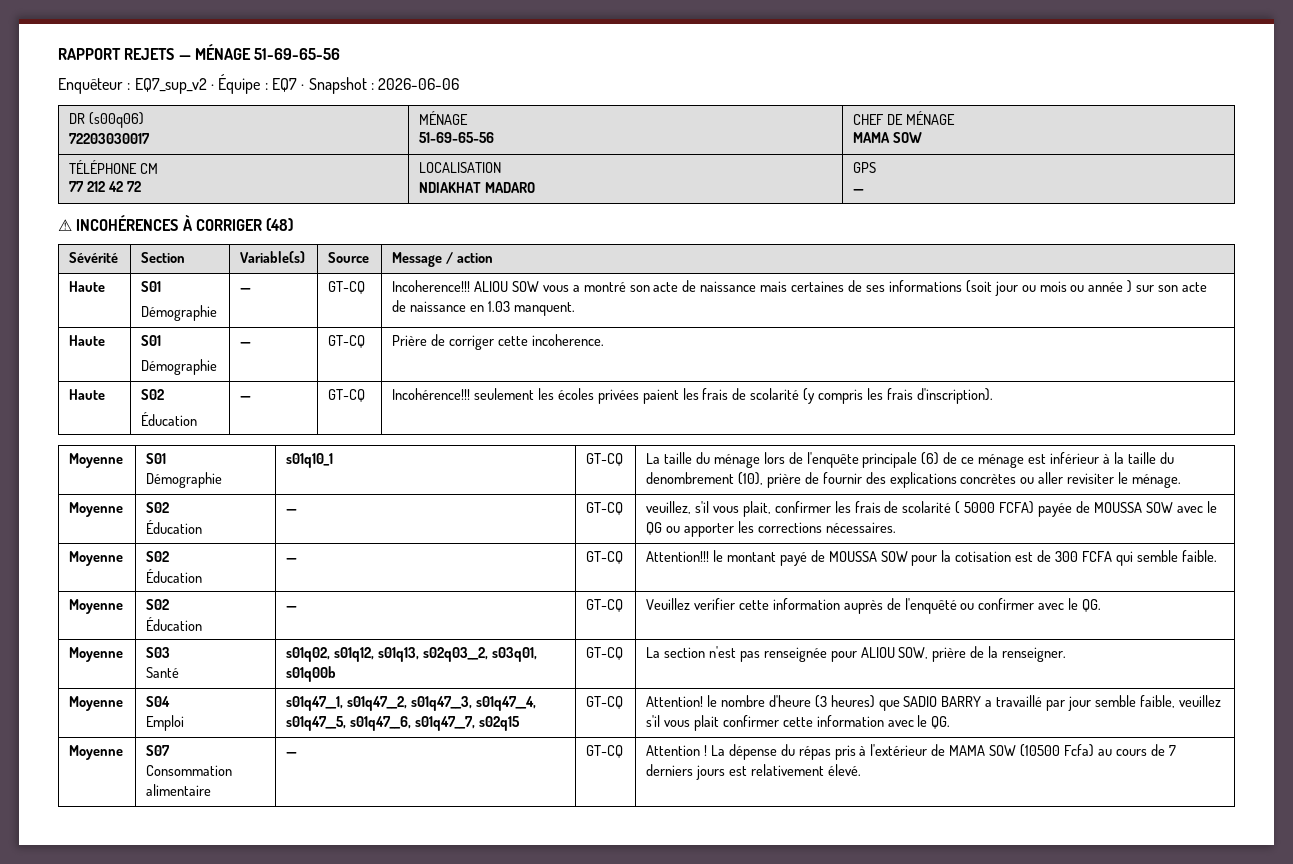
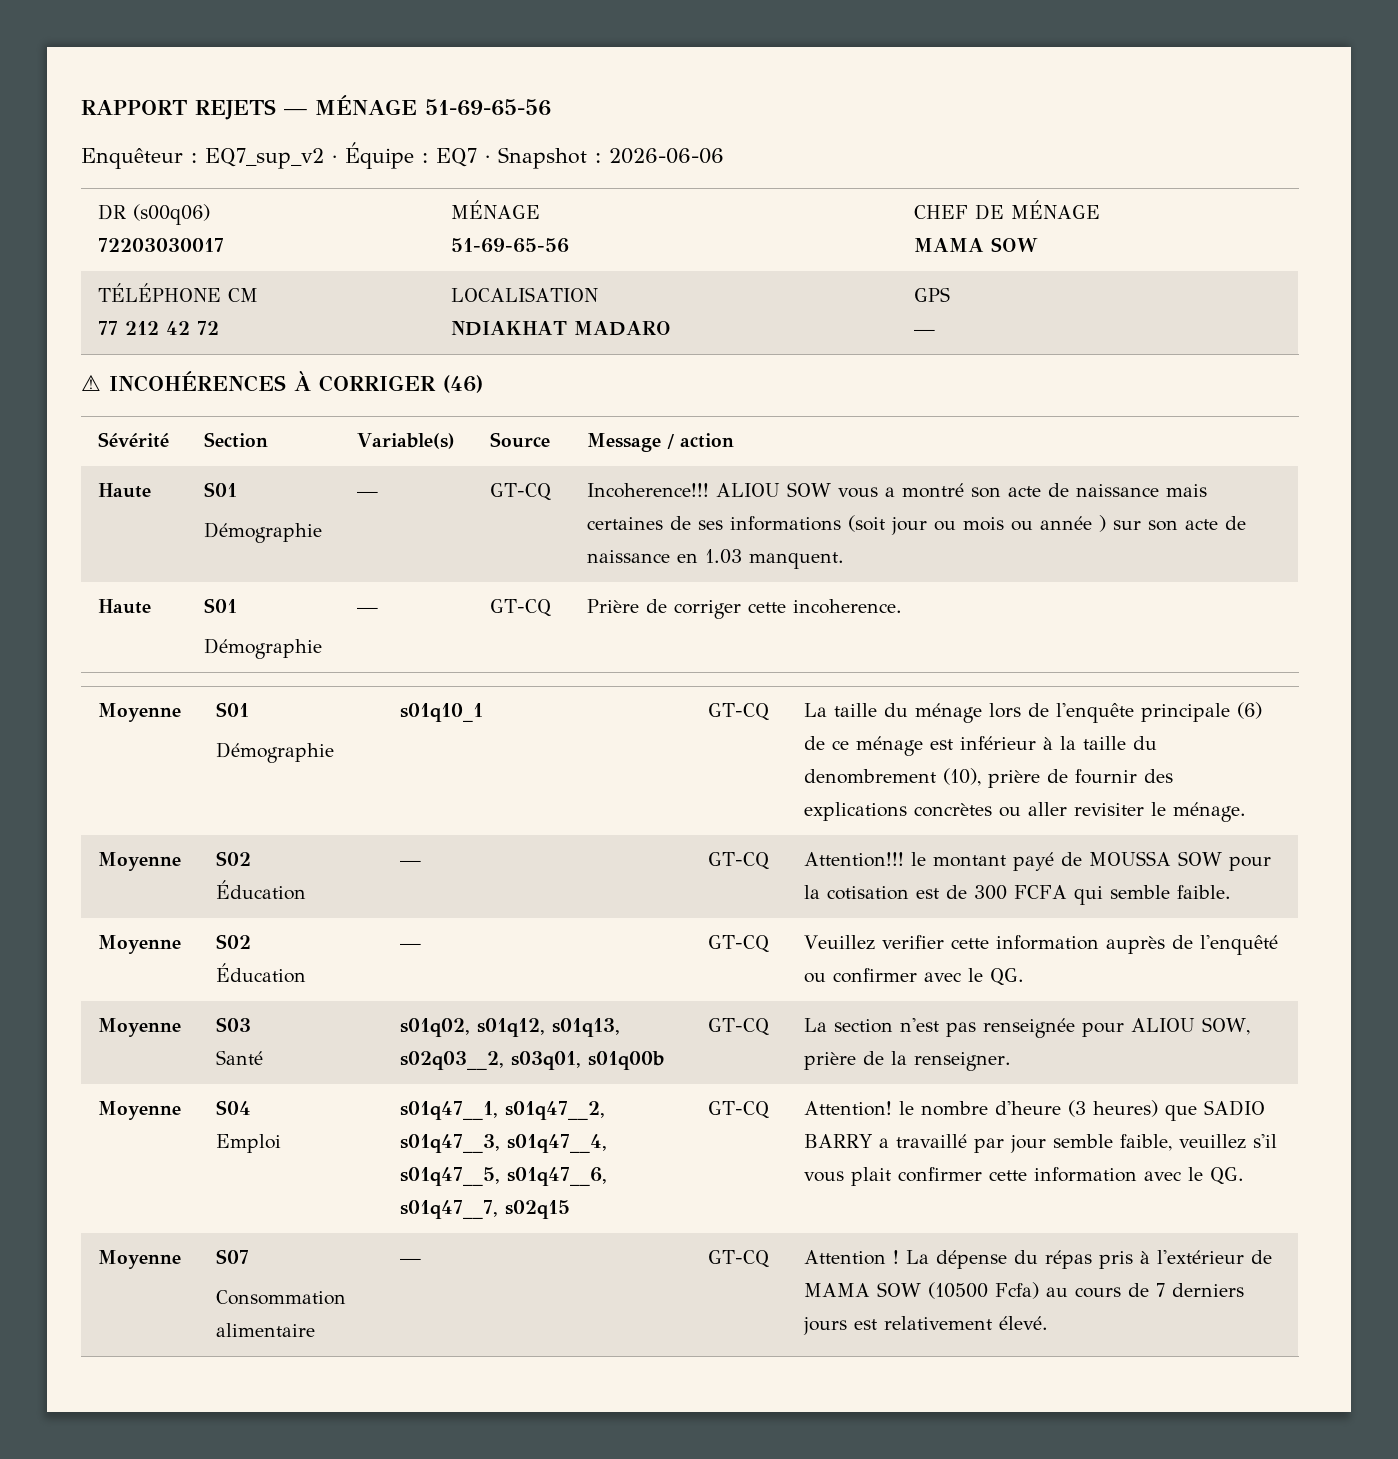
- ⚠ INCOHÉRENCES À CORRIGER (48)
+ ⚠ INCOHÉRENCES À CORRIGER (46)
- Haute | S02
- Éducation | — | GT-CQ | Incohérence!!! seulement les écoles privées paient les frais de scolarité (y compris les frais d'inscription).
  Moyenne | S01
  Démographie | s01q10_1 | GT-CQ | La taille du ménage lors de l'enquête principale (6) de ce ménage est inférieur à la taille du denombrement (10), prière de fournir des explications concrètes ou aller revisiter le ménage.
- Moyenne | S02
- Éducation | — | GT-CQ | veuillez, s'il vous plait, confirmer les frais de scolarité ( 5000 FCFA) payée de MOUSSA SOW avec le QG ou apporter les corrections nécessaires.

